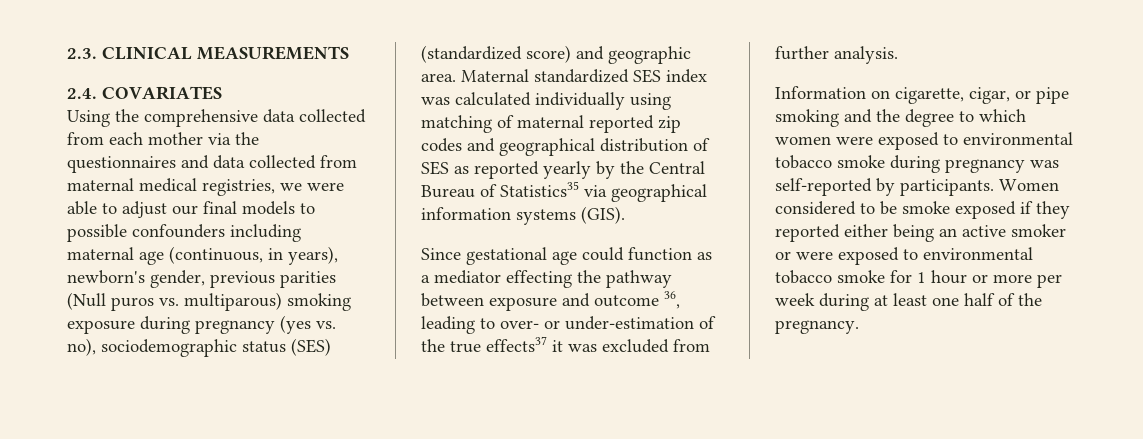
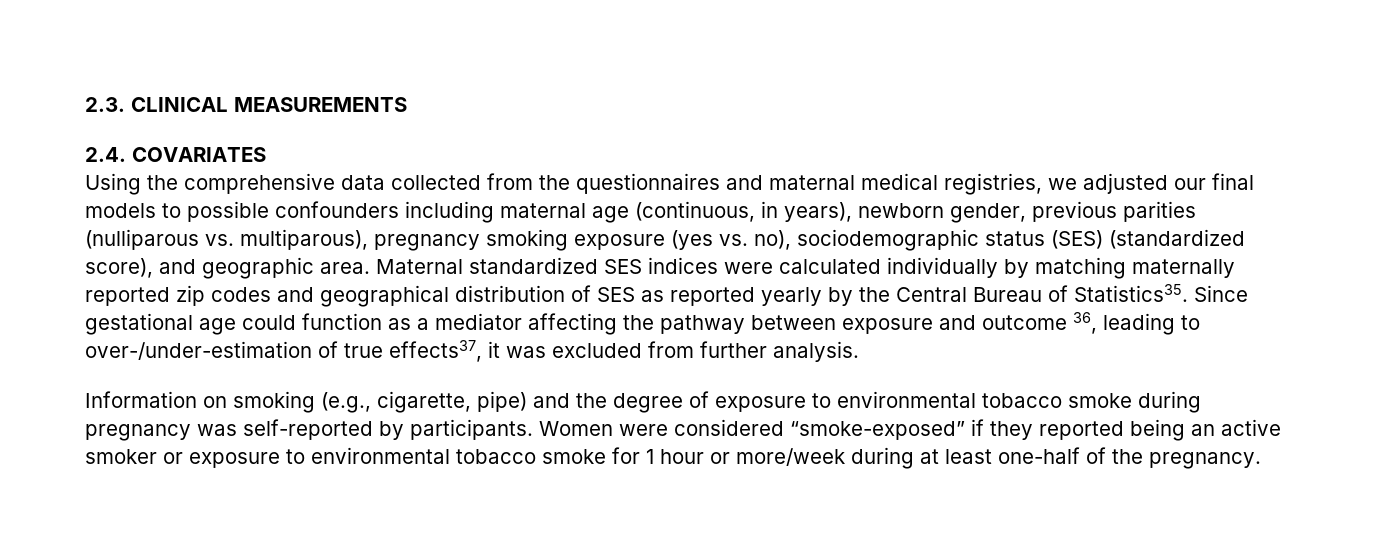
- Using the comprehensive data collected from each mother via the questionnaires and data collected from maternal medical registries, we were able to adjust our final models to possible confounders including maternal age (continuous, in years), newborn's gender, previous parities (Null puros vs. multiparous) smoking exposure during pregnancy (yes vs. no), sociodemographic status (SES) (standardized score) and geographic area.
+ Using the comprehensive data collected from the questionnaires and maternal medical registries, we adjusted our final models to possible confounders including maternal age (continuous, in years), newborn gender, previous parities (nulliparous vs. multiparous), pregnancy smoking exposure (yes vs. no), sociodemographic status (SES) (standardized score), and geographic area.
- Maternal standardized SES index was calculated individually using matching of maternal reported zip codes and geographical distribution of SES as reported yearly by the Central Bureau of Statistics35 via geographical information systems (GIS).
- Since gestational age could function as a mediator effecting the pathway between exposure and outcome 36, leading to over- or under-estimation of the true effects37 it was excluded from further analysis.
+ Maternal standardized SES indices were calculated individually by matching maternally reported zip codes and geographical distribution of SES as reported yearly by the Central Bureau of Statistics35. Since gestational age could function as a mediator affecting the pathway between exposure and outcome 36, leading to over-/under-estimation of true effects37, it was excluded from further analysis.
- Information on cigarette, cigar, or pipe smoking and the degree to which women were exposed to environmental tobacco smoke during pregnancy was self-reported by participants.
+ Information on smoking (e.g., cigarette, pipe) and the degree of exposure to environmental tobacco smoke during pregnancy was self-reported by participants.
- Women considered to be smoke exposed if they reported either being an active smoker or were exposed to environmental tobacco smoke for 1 hour or more per week during at least one half of the pregnancy.
+ Women were considered “smoke-exposed” if they reported being an active smoker or exposure to environmental tobacco smoke for 1 hour or more/week during at least one-half of the pregnancy.

